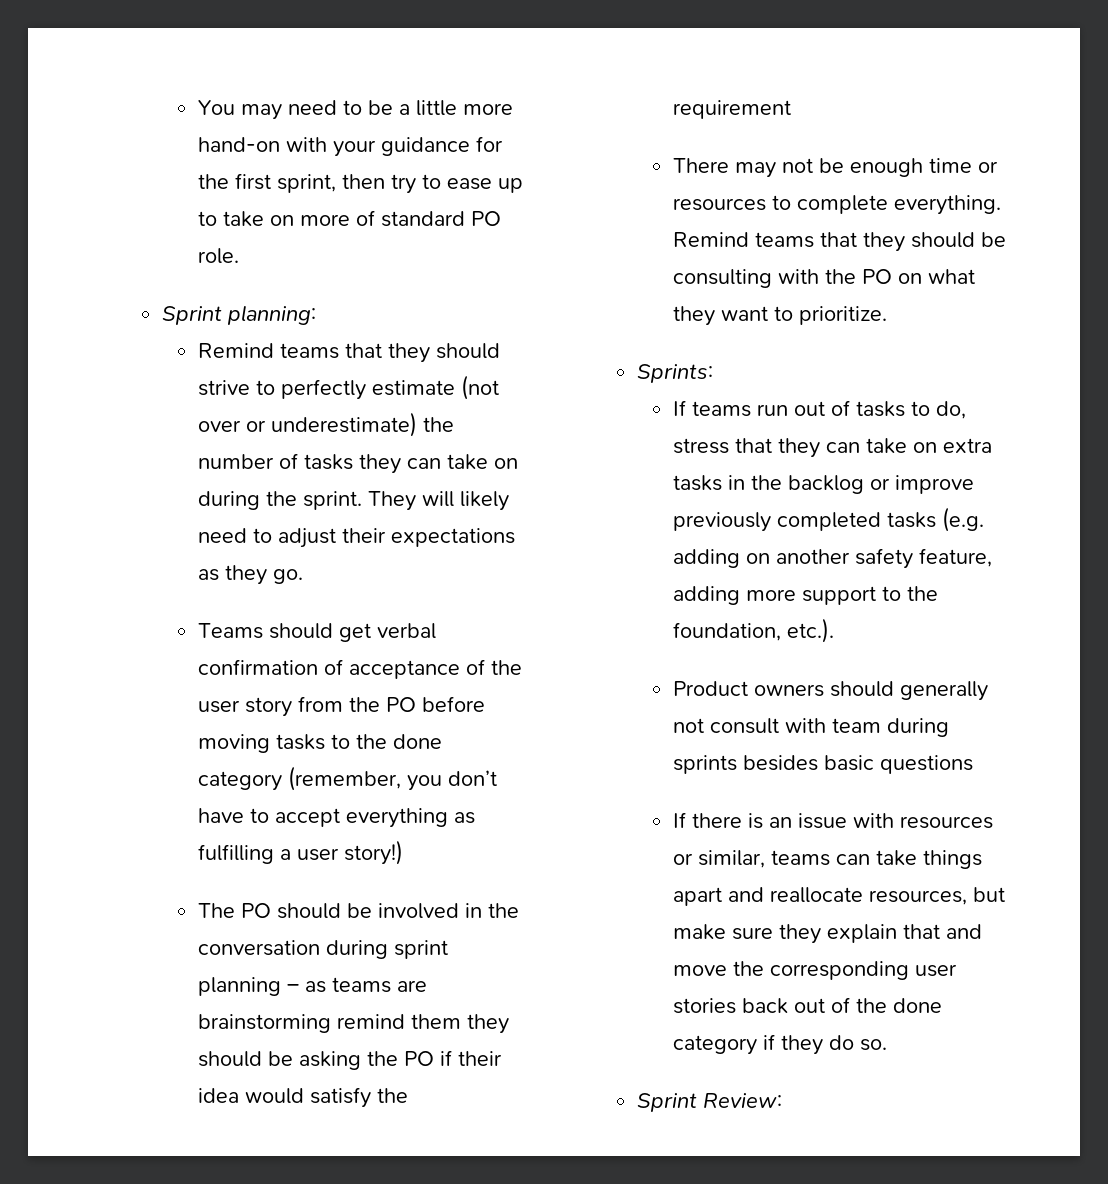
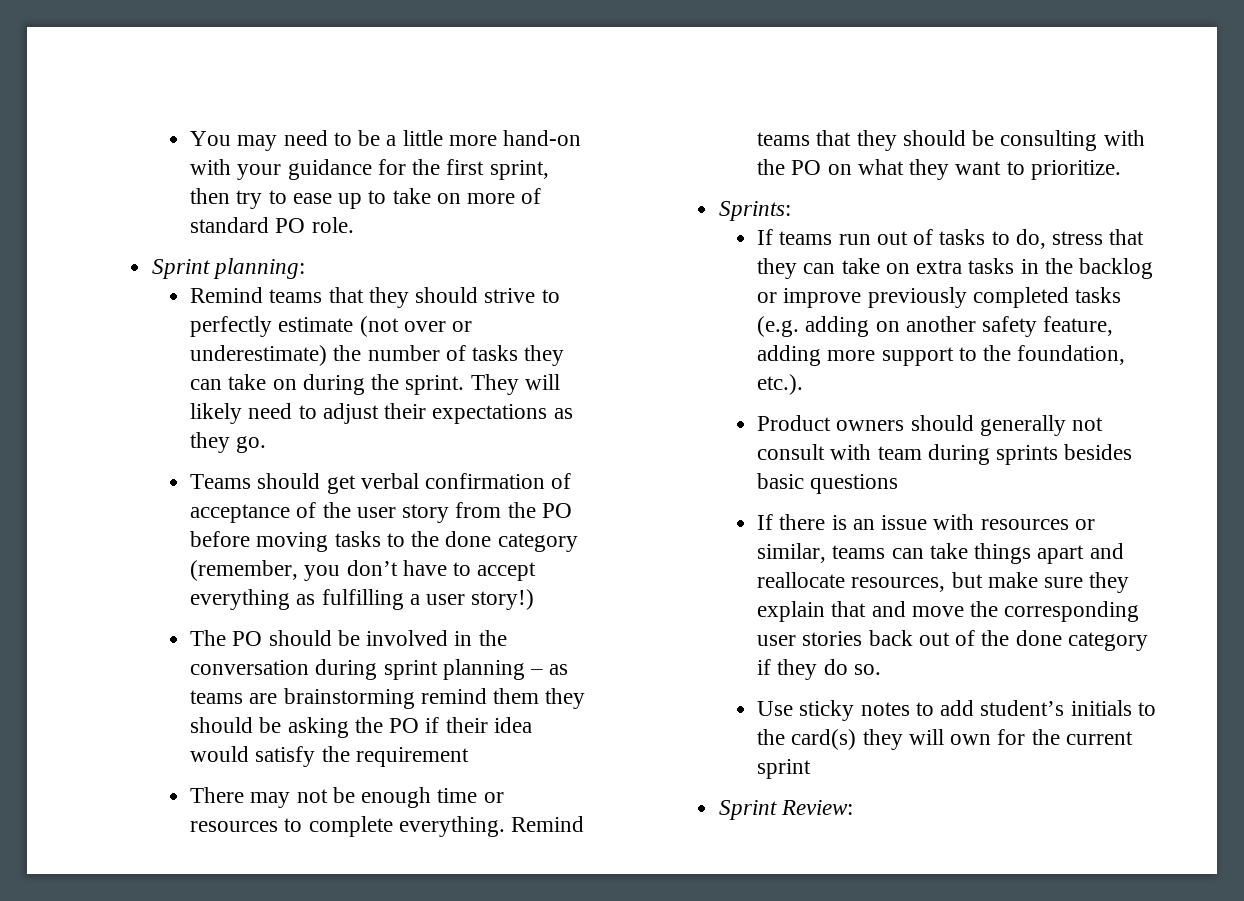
+ Use sticky notes to add student’s initials to the card(s) they will own for the current sprint

